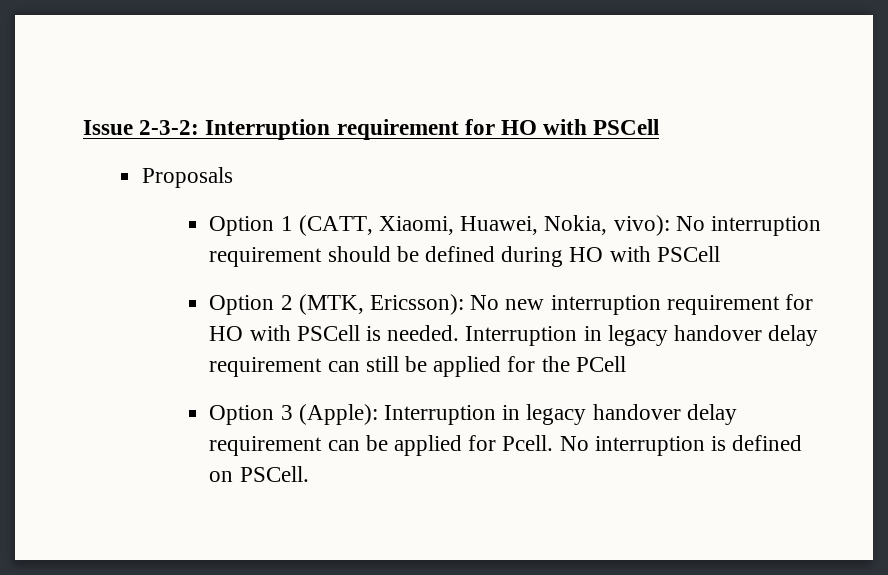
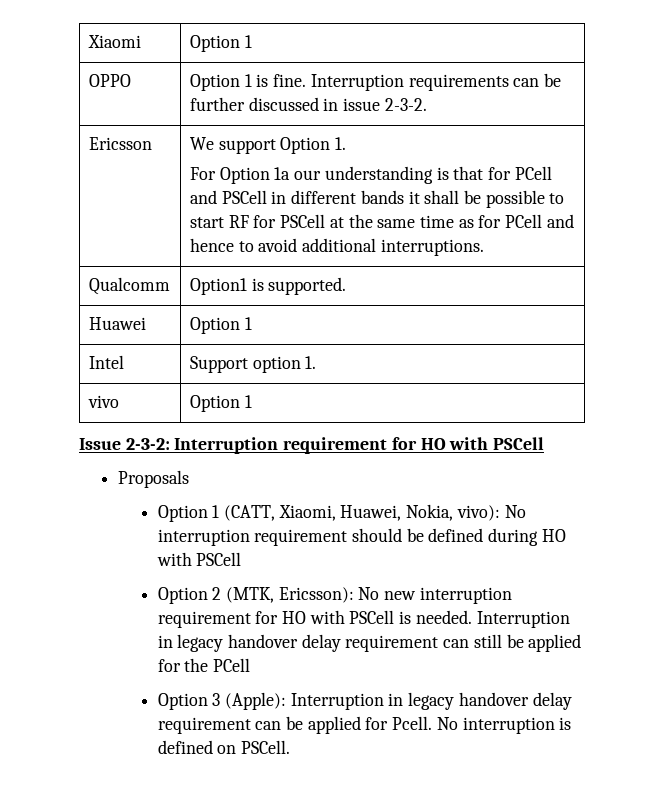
+ Xiaomi | Option 1
+ OPPO | Option 1 is fine. Interruption requirements can be further discussed in issue 2-3-2.
+ Ericsson | We support Option 1.
+ For Option 1a our understanding is that for PCell and PSCell in different bands it shall be possible to start RF for PSCell at the same time as for PCell and hence to avoid additional interruptions.
+ Qualcomm | Option1 is supported.
+ Huawei | Option 1
+ Intel | Support option 1.
+ vivo | Option 1

